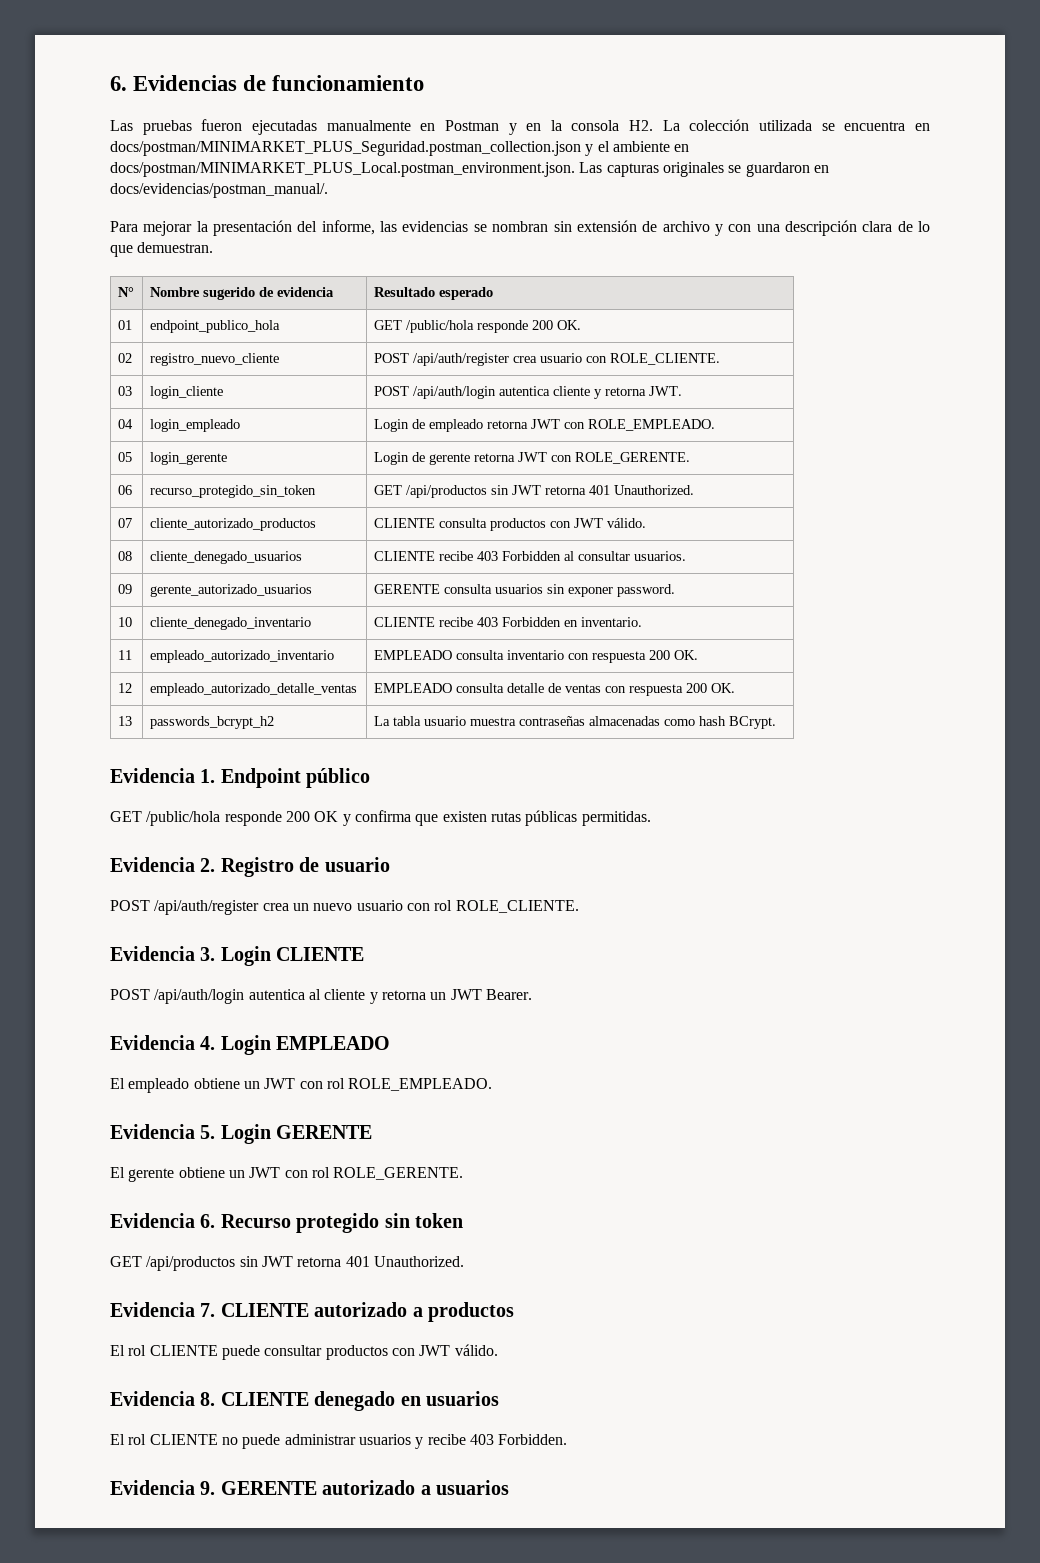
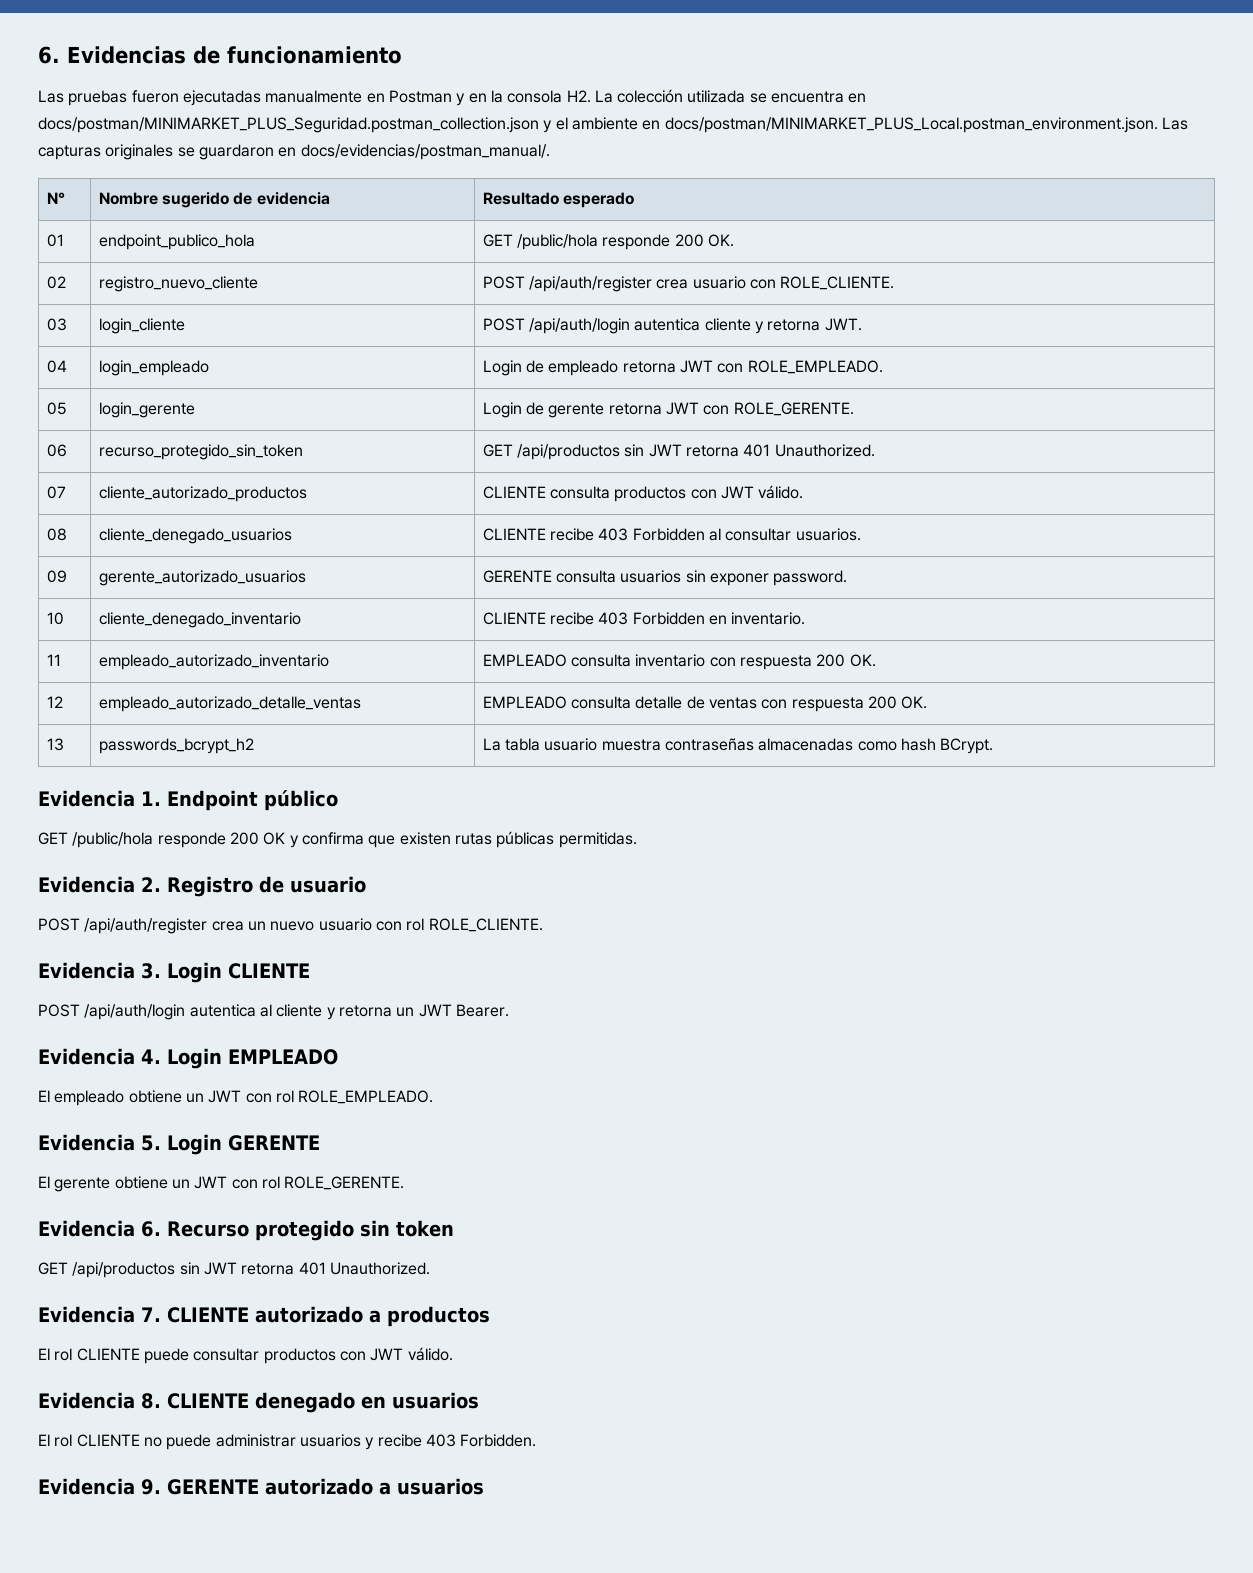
- Para mejorar la presentación del informe, las evidencias se nombran sin extensión de archivo y con una descripción clara de lo que demuestran.

